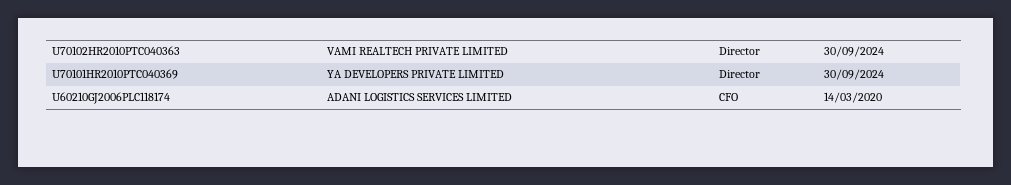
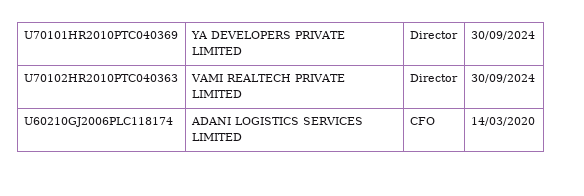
+ U70101HR2010PTC040369 | YA DEVELOPERS PRIVATE LIMITED | Director | 30/09/2024
  U70102HR2010PTC040363 | VAMI REALTECH PRIVATE LIMITED | Director | 30/09/2024
- U70101HR2010PTC040369 | YA DEVELOPERS PRIVATE LIMITED | Director | 30/09/2024

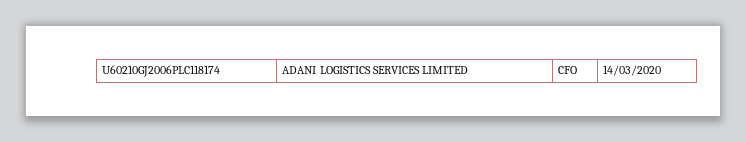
- U70101HR2010PTC040369 | YA DEVELOPERS PRIVATE LIMITED | Director | 30/09/2024
- U70102HR2010PTC040363 | VAMI REALTECH PRIVATE LIMITED | Director | 30/09/2024

